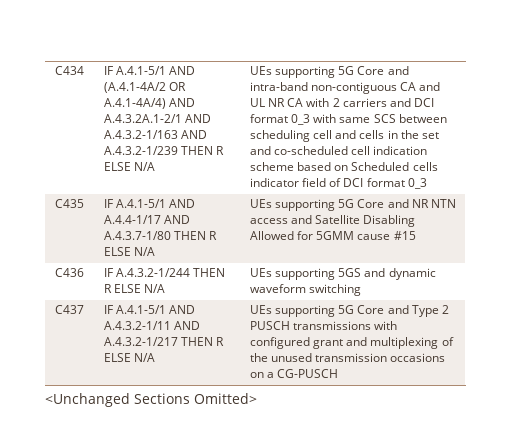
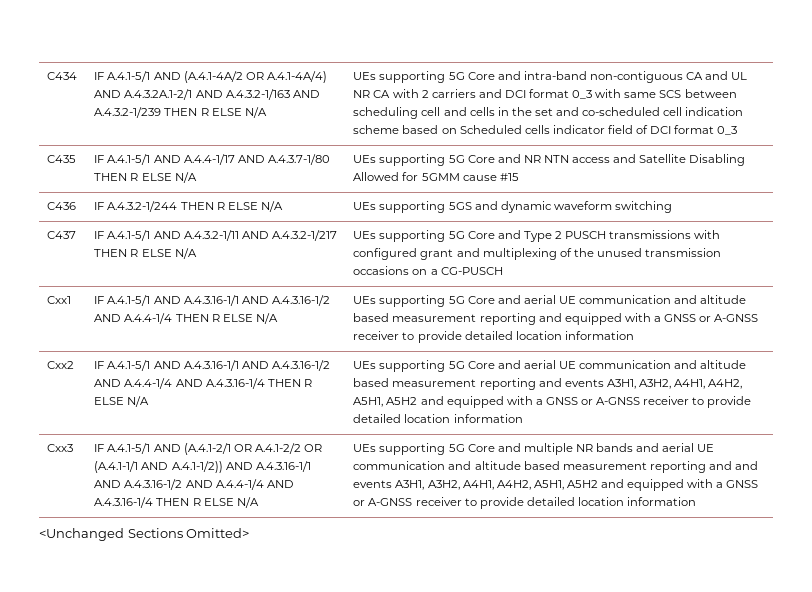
+ Cxx1 | IF A.4.1-5/1 AND A.4.3.16-1/1 AND A.4.3.16-1/2 AND A.4.4-1/4 THEN R ELSE N/A | UEs supporting 5G Core and aerial UE communication and altitude based measurement reporting and equipped with a GNSS or A-GNSS receiver to provide detailed location information
+ Cxx2 | IF A.4.1-5/1 AND A.4.3.16-1/1 AND A.4.3.16-1/2 AND A.4.4-1/4 AND A.4.3.16-1/4 THEN R ELSE N/A | UEs supporting 5G Core and aerial UE communication and altitude based measurement reporting and events A3H1, A3H2, A4H1, A4H2, A5H1, A5H2 and equipped with a GNSS or A-GNSS receiver to provide detailed location information
+ Cxx3 | IF A.4.1-5/1 AND (A.4.1-2/1 OR A.4.1-2/2 OR (A.4.1-1/1 AND A.4.1-1/2)) AND A.4.3.16-1/1 AND A.4.3.16-1/2 AND A.4.4-1/4 AND A.4.3.16-1/4 THEN R ELSE N/A | UEs supporting 5G Core and multiple NR bands and aerial UE communication and altitude based measurement reporting and and events A3H1, A3H2, A4H1, A4H2, A5H1, A5H2 and equipped with a GNSS or A-GNSS receiver to provide detailed location information

